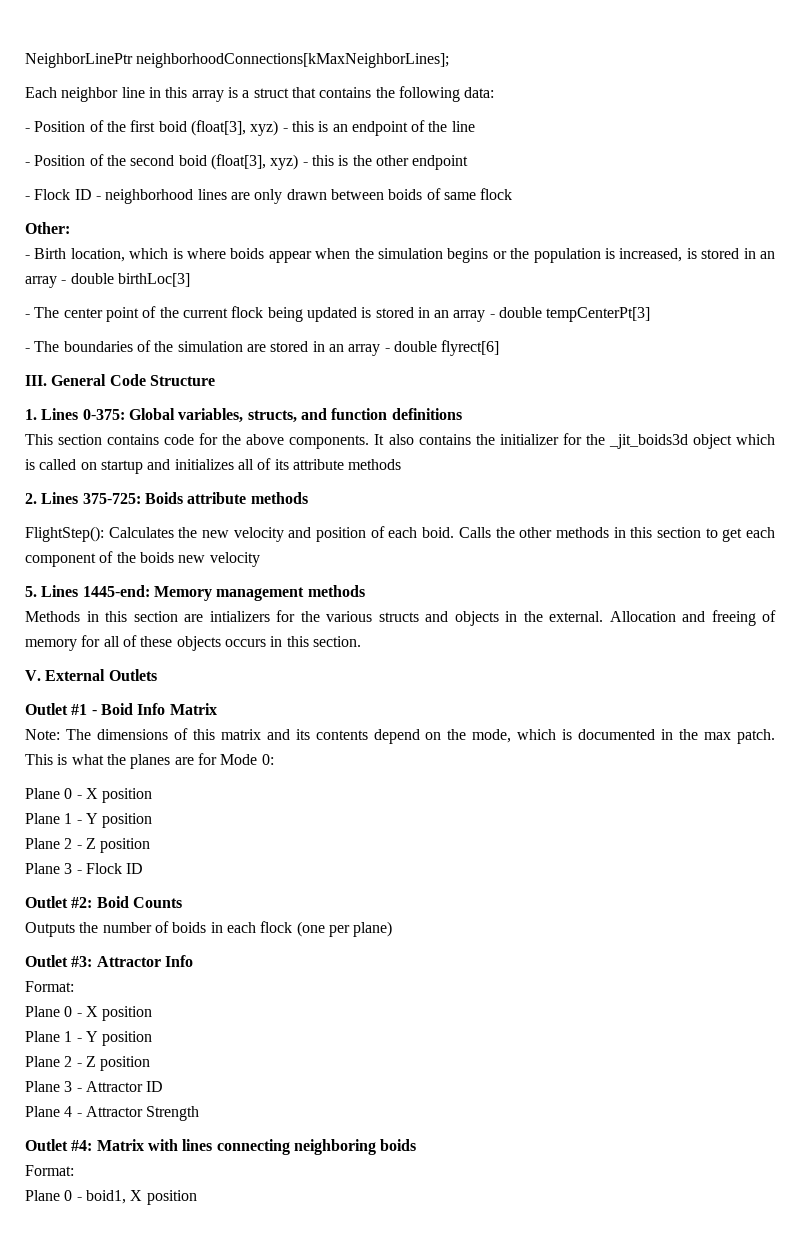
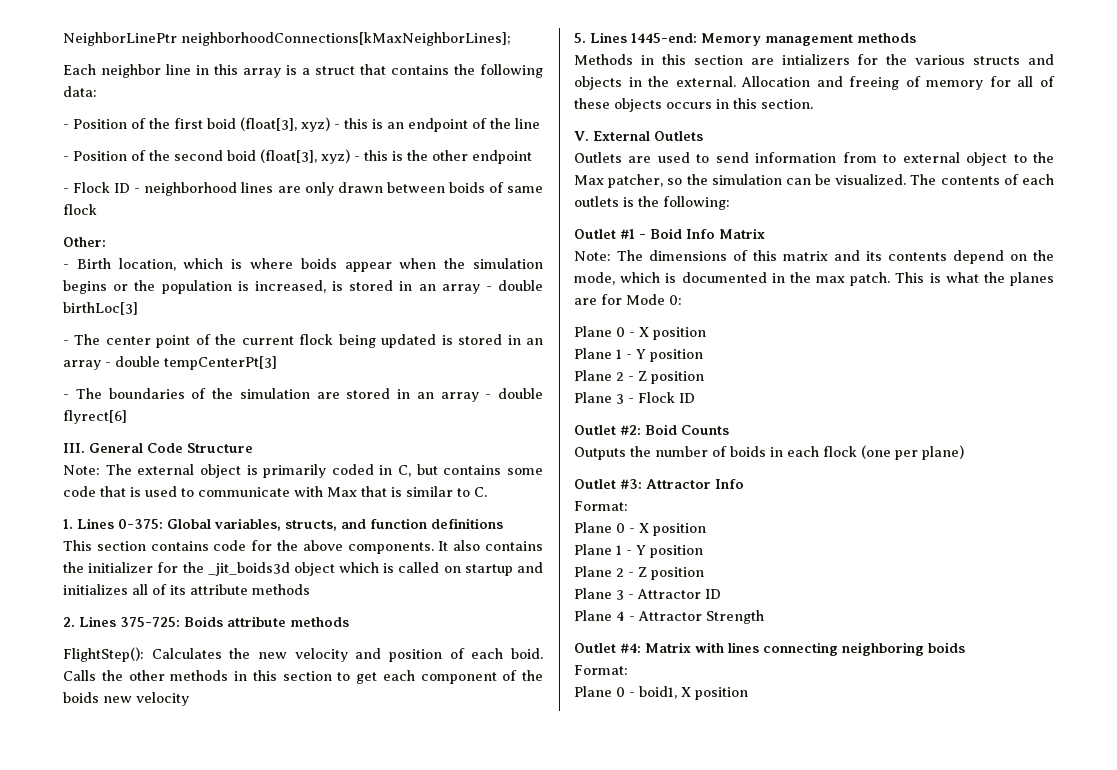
+ Note: The external object is primarily coded in C, but contains some code that is used to communicate with Max that is similar to C.
+ Outlets are used to send information from to external object to the Max patcher, so the simulation can be visualized. The contents of each outlets is the following:

